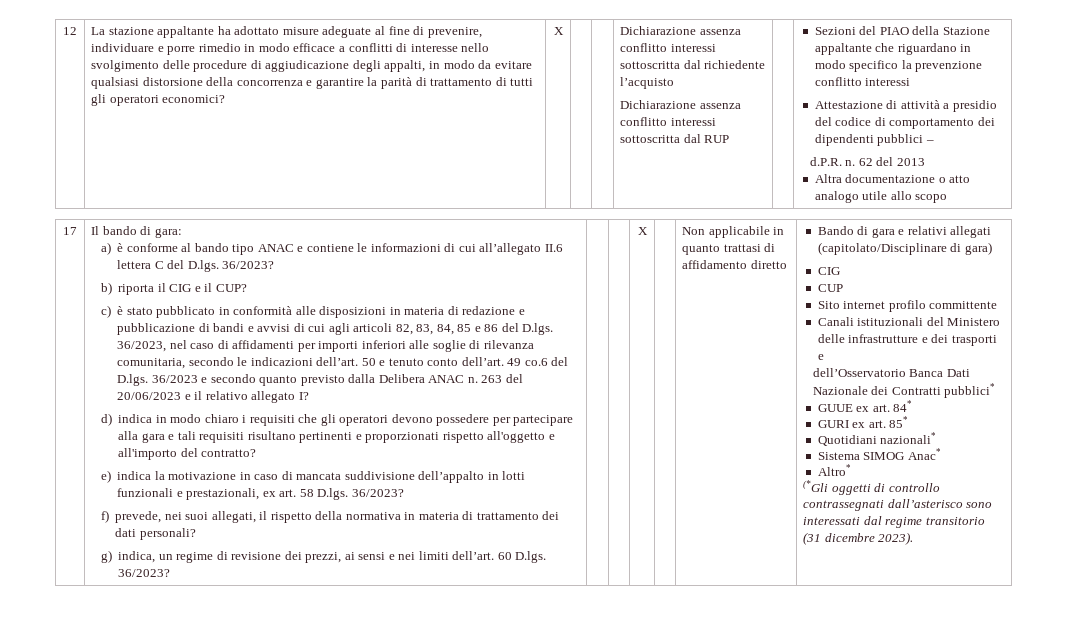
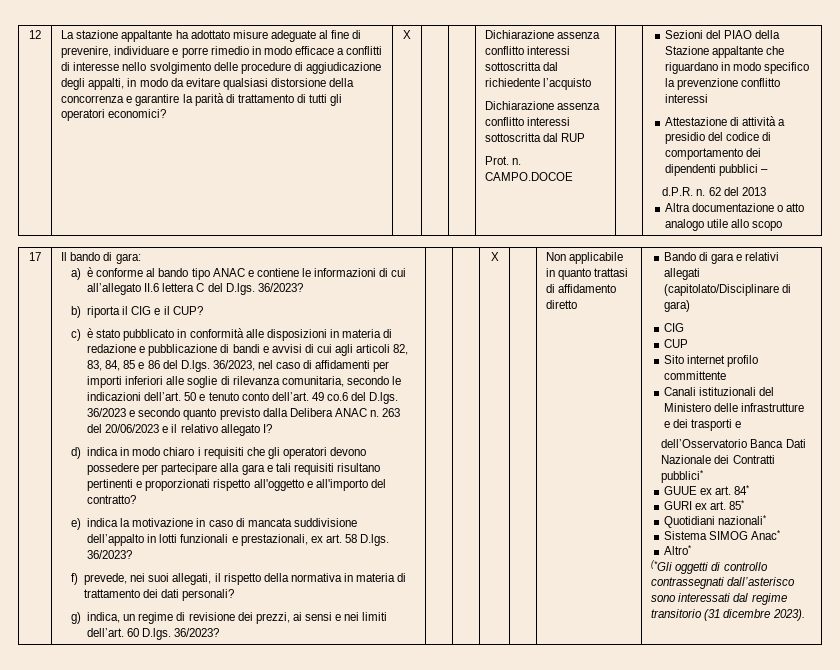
+ Prot. n. CAMPO.DOCOE

